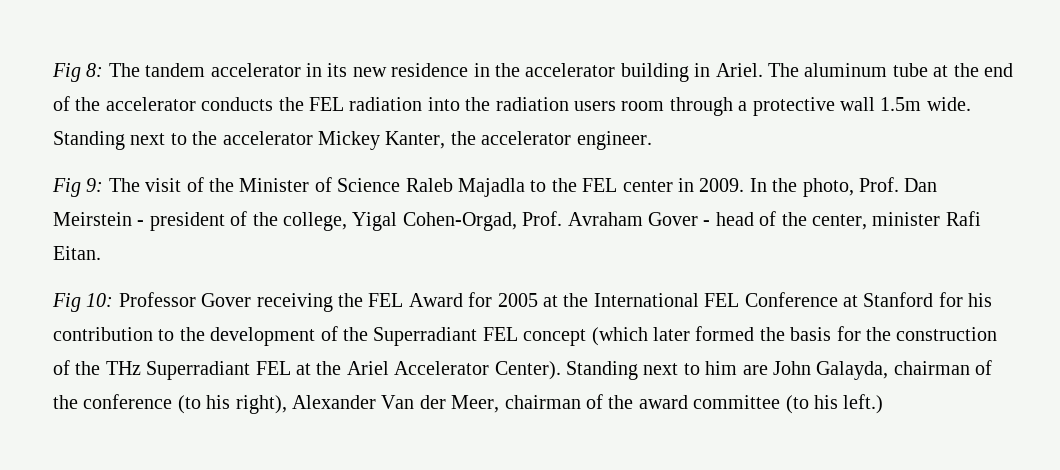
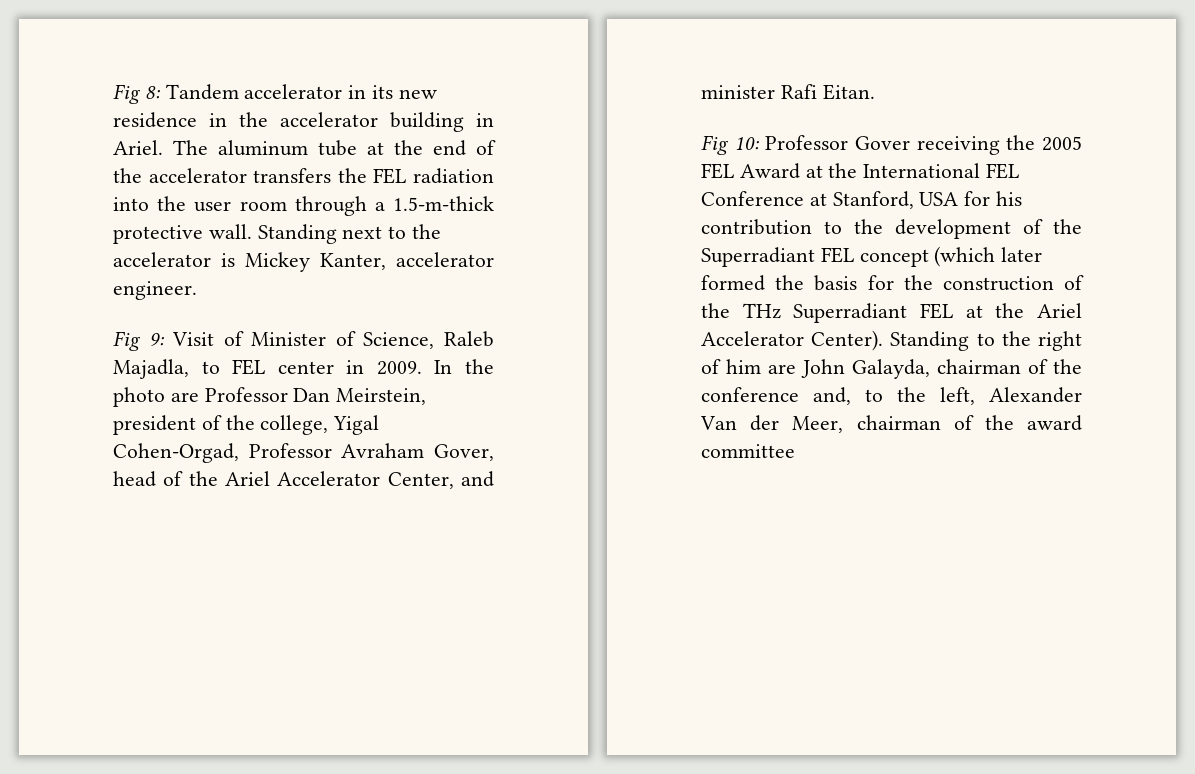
- Fig 8: The tandem accelerator in its new residence in the accelerator building in Ariel.
+ Fig 8: Tandem accelerator in its new residence in the accelerator building in Ariel.
- The aluminum tube at the end of the accelerator conducts the FEL radiation into the radiation users room through a protective wall 1.5m wide.
+ The aluminum tube at the end of the accelerator transfers the FEL radiation into the user room through a 1.5-m-thick protective wall.
- Standing next to the accelerator Mickey Kanter, the accelerator engineer.
+ Standing next to the accelerator is Mickey Kanter, accelerator engineer.
- Fig 9: The visit of the Minister of Science Raleb Majadla to the FEL center in 2009.
+ Fig 9: Visit of Minister of Science, Raleb Majadla, to FEL center in 2009.
- In the photo, Prof. Dan Meirstein - president of the college, Yigal Cohen-Orgad, Prof. Avraham Gover - head of the center, minister Rafi Eitan.
+ In the photo are Professor Dan Meirstein, president of the college, Yigal Cohen-Orgad, Professor Avraham Gover, head of the Ariel Accelerator Center, and minister Rafi Eitan.
- Fig 10: Professor Gover receiving the FEL Award for 2005 at the International FEL Conference at Stanford for his contribution to the development of the Superradiant FEL concept (which later formed the basis for the construction of the THz Superradiant FEL at the Ariel Accelerator Center).
+ Fig 10: Professor Gover receiving the 2005 FEL Award at the International FEL Conference at Stanford, USA for his contribution to the development of the Superradiant FEL concept (which later formed the basis for the construction of the THz Superradiant FEL at the Ariel Accelerator Center).
- Standing next to him are John Galayda, chairman of the conference (to his right), Alexander Van der Meer, chairman of the award committee (to his left.)
+ Standing to the right of him are John Galayda, chairman of the conference and, to the left, Alexander Van der Meer, chairman of the award committee

